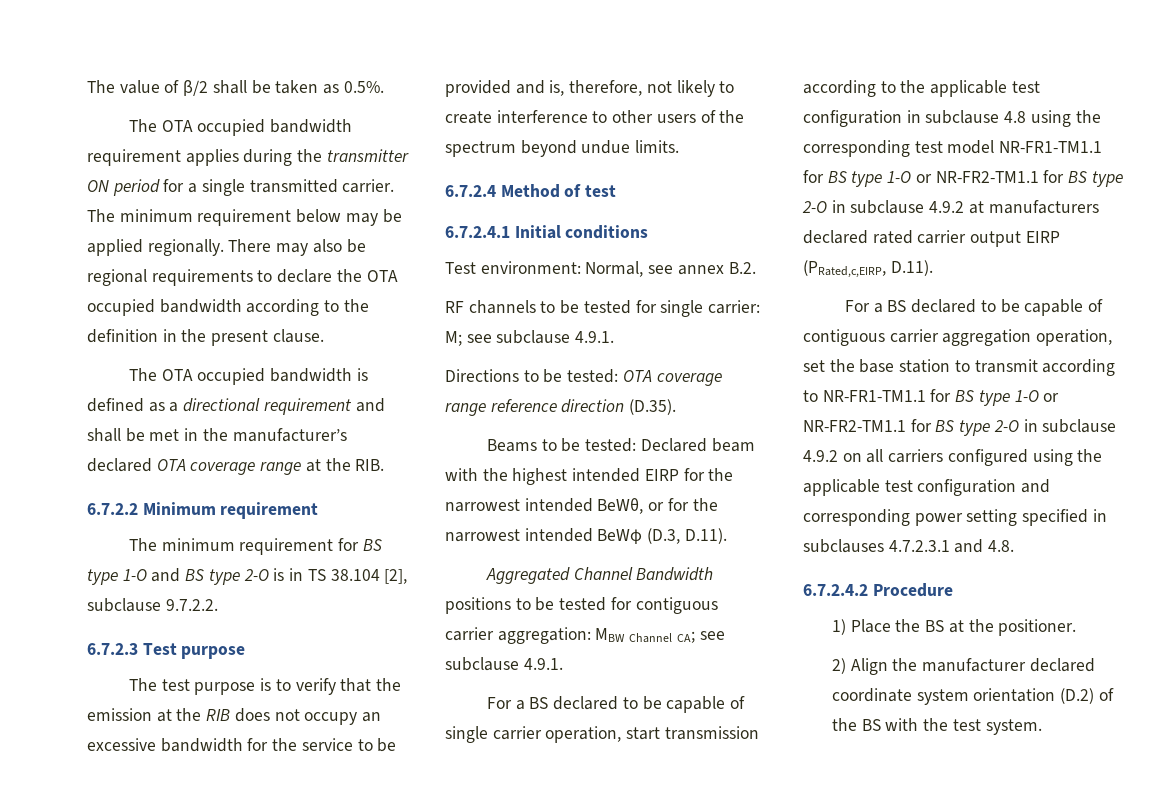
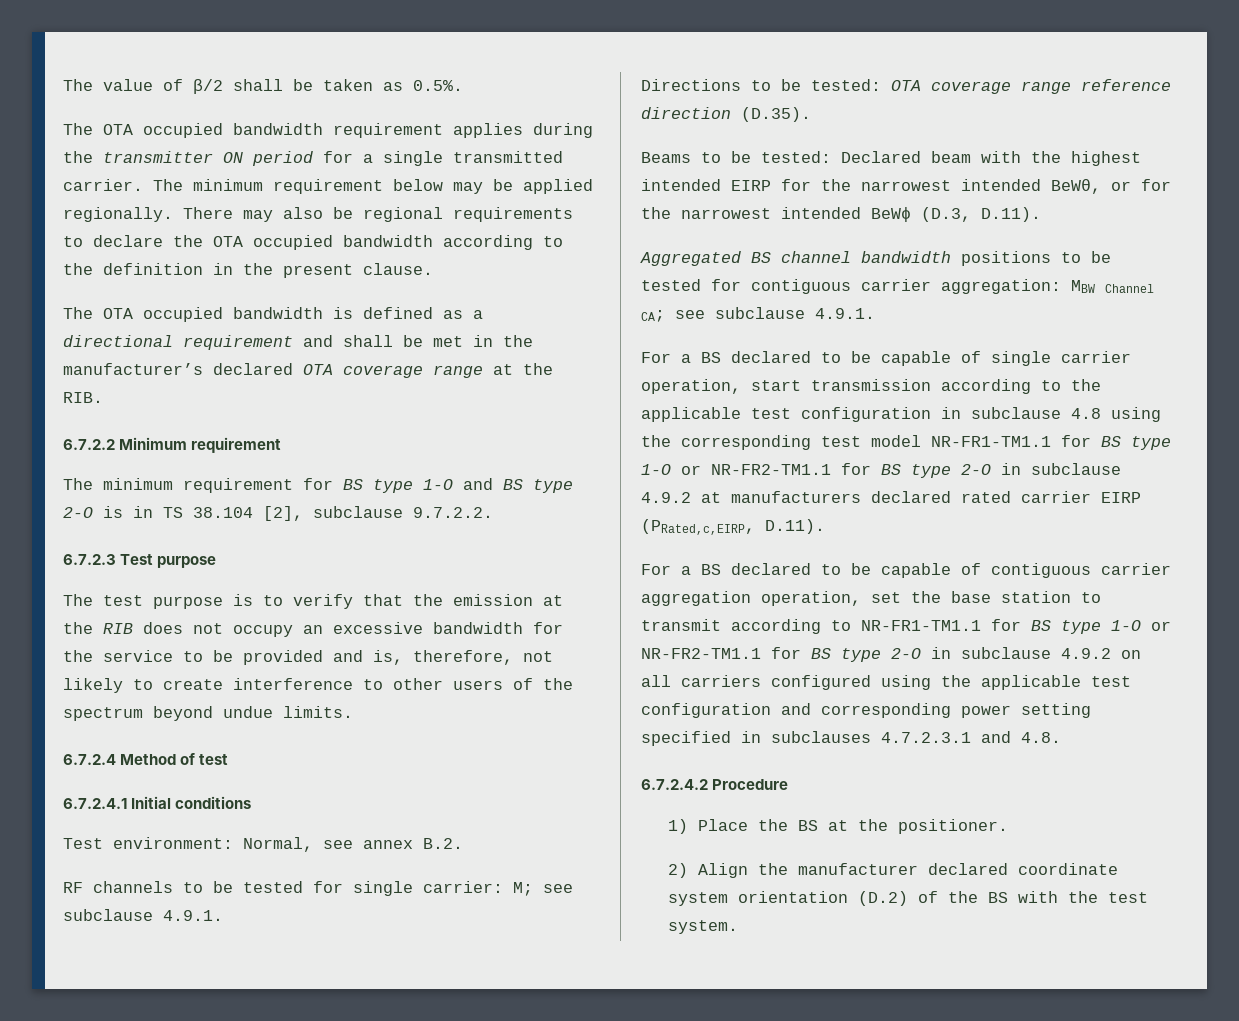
- Aggregated Channel Bandwidth positions to be tested for contiguous carrier aggregation: MBW Channel CA; see subclause 4.9.1.
+ Aggregated BS channel bandwidth positions to be tested for contiguous carrier aggregation: MBW Channel CA; see subclause 4.9.1.
- For a BS declared to be capable of single carrier operation, start transmission according to the applicable test configuration in subclause 4.8 using the corresponding test model NR-FR1-TM1.1 for BS type 1-O or NR-FR2-TM1.1 for BS type 2-O in subclause 4.9.2 at manufacturers declared rated carrier output EIRP (PRated,c,EIRP, D.11).
+ For a BS declared to be capable of single carrier operation, start transmission according to the applicable test configuration in subclause 4.8 using the corresponding test model NR-FR1-TM1.1 for BS type 1-O or NR-FR2-TM1.1 for BS type 2-O in subclause 4.9.2 at manufacturers declared rated carrier EIRP (PRated,c,EIRP, D.11).

